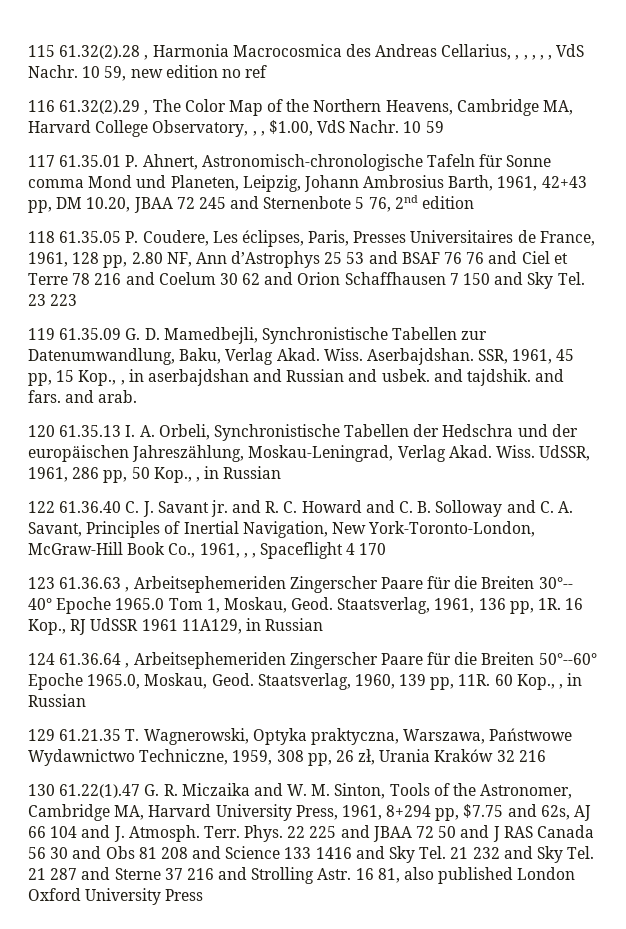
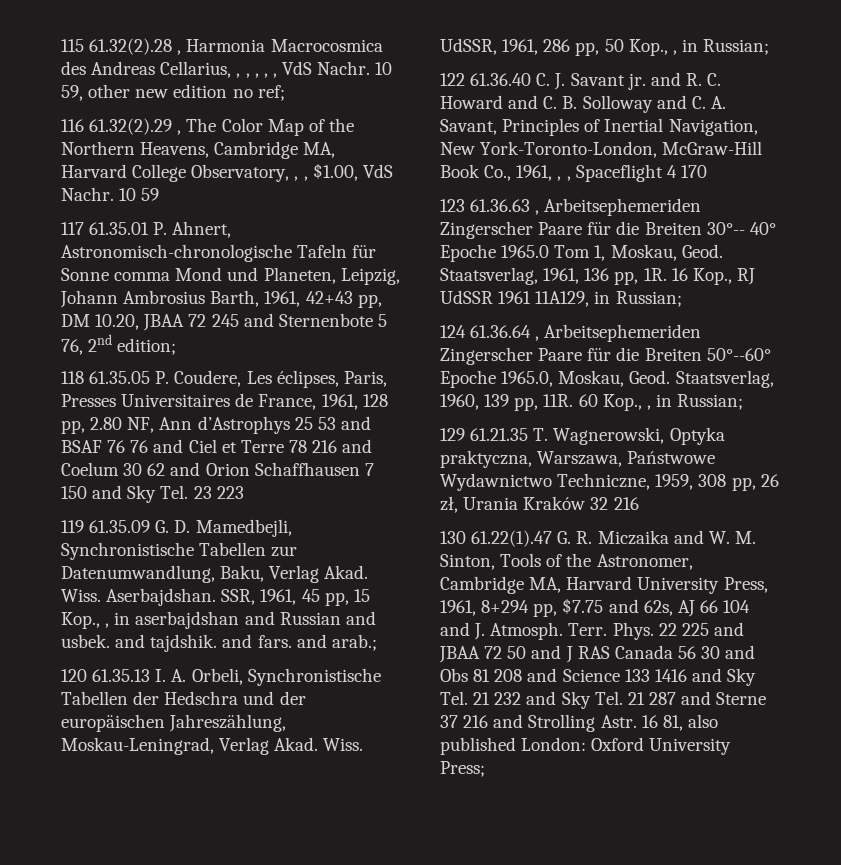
- 10 59, new edition no ref
+ 10 59, other new edition no ref;
- 117 61.35.01 P. Ahnert, Astronomisch-chronologische Tafeln für Sonne comma Mond und Planeten, Leipzig, Johann Ambrosius Barth, 1961, 42+43 pp, DM 10.20, JBAA 72 245 and Sternenbote 5 76, 2nd edition
+ 117 61.35.01 P. Ahnert, Astronomisch-chronologische Tafeln für Sonne comma Mond und Planeten, Leipzig, Johann Ambrosius Barth, 1961, 42+43 pp, DM 10.20, JBAA 72 245 and Sternenbote 5 76, 2nd edition;
- SSR, 1961, 45 pp, 15 Kop., , in aserbajdshan and Russian and usbek. and tajdshik. and fars. and arab.
+ SSR, 1961, 45 pp, 15 Kop., , in aserbajdshan and Russian and usbek. and tajdshik. and fars. and arab.;
- UdSSR, 1961, 286 pp, 50 Kop., , in Russian
+ UdSSR, 1961, 286 pp, 50 Kop., , in Russian;
- 16 Kop., RJ UdSSR 1961 11A129, in Russian
+ 16 Kop., RJ UdSSR 1961 11A129, in Russian;
- 60 Kop., , in Russian
+ 60 Kop., , in Russian;
- 16 81, also published London Oxford University Press
+ 16 81, also published London: Oxford University Press;

